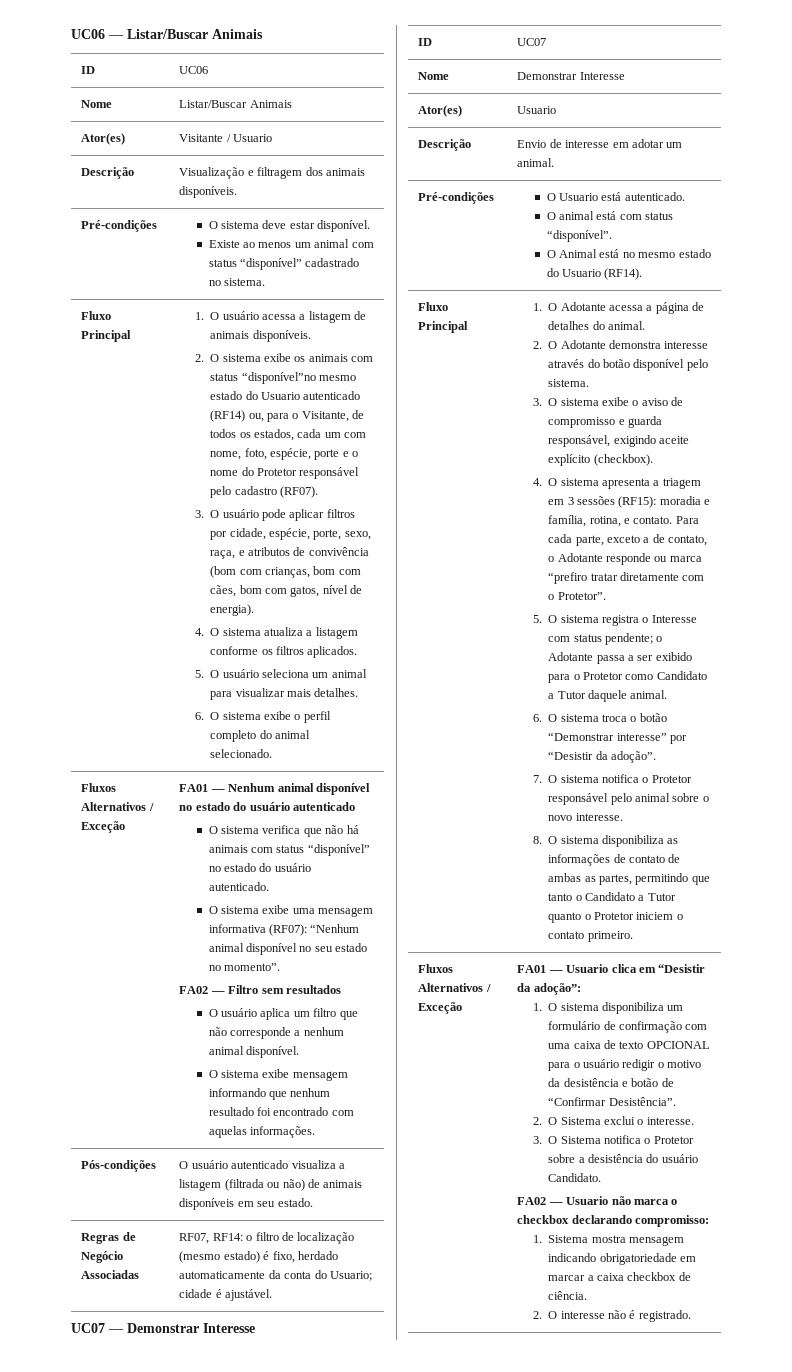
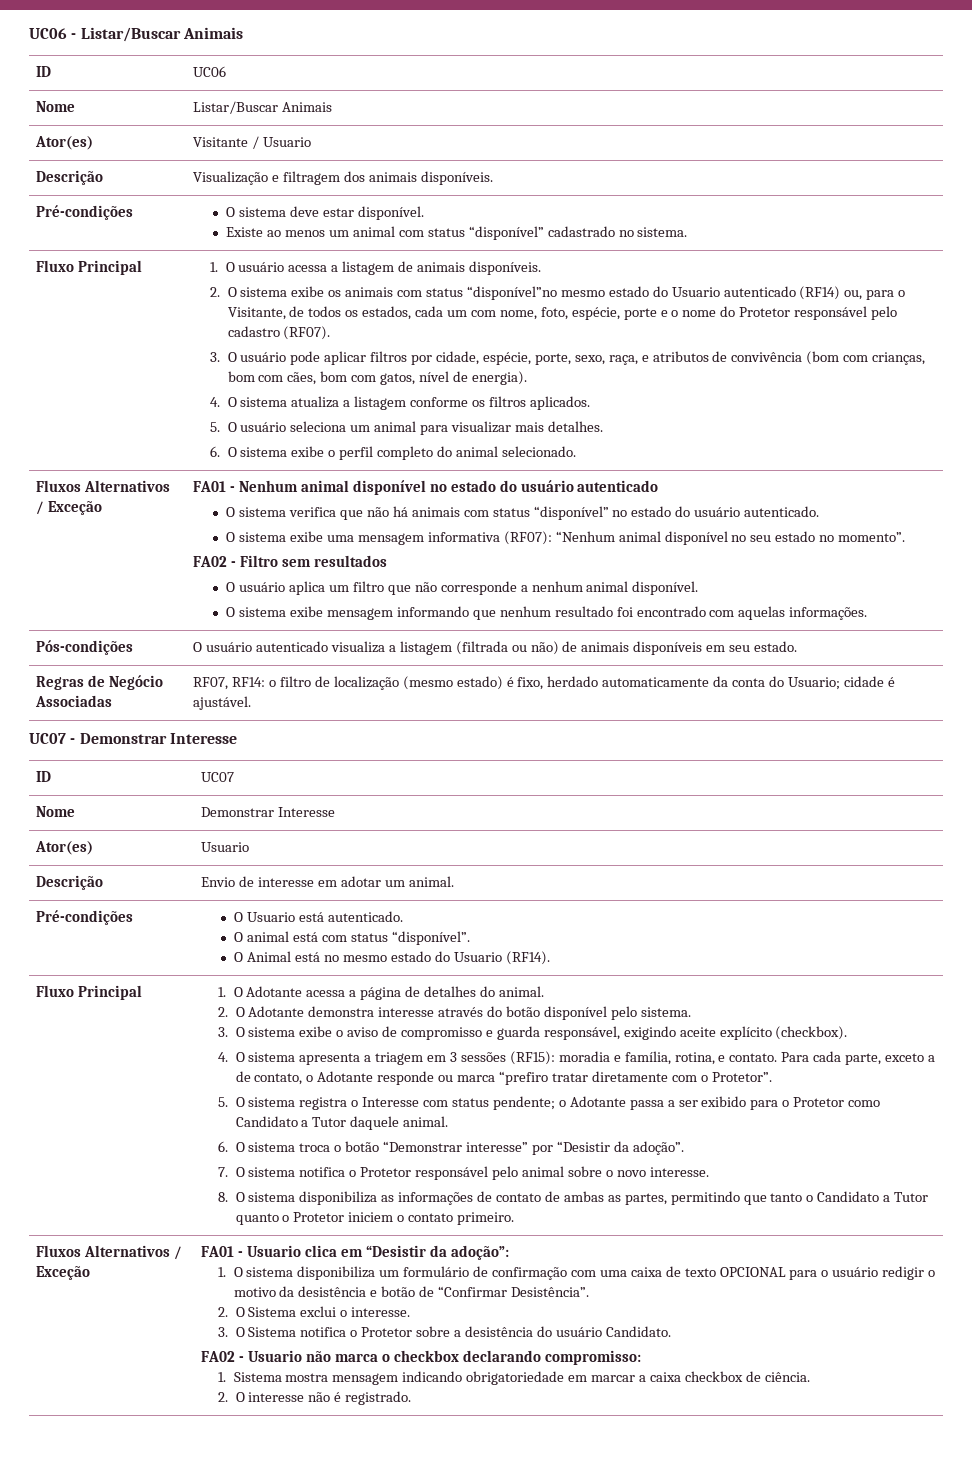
- UC06 — Listar/Buscar Animais
+ UC06 - Listar/Buscar Animais
- FA01 — Nenhum animal disponível no estado do usuário autenticado
+ FA01 - Nenhum animal disponível no estado do usuário autenticado
- FA02 — Filtro sem resultados
+ FA02 - Filtro sem resultados
- UC07 — Demonstrar Interesse
+ UC07 - Demonstrar Interesse
- FA01 — Usuario clica em “Desistir da adoção”:
+ FA01 - Usuario clica em “Desistir da adoção”:
- FA02 — Usuario não marca o checkbox declarando compromisso:
+ FA02 - Usuario não marca o checkbox declarando compromisso:

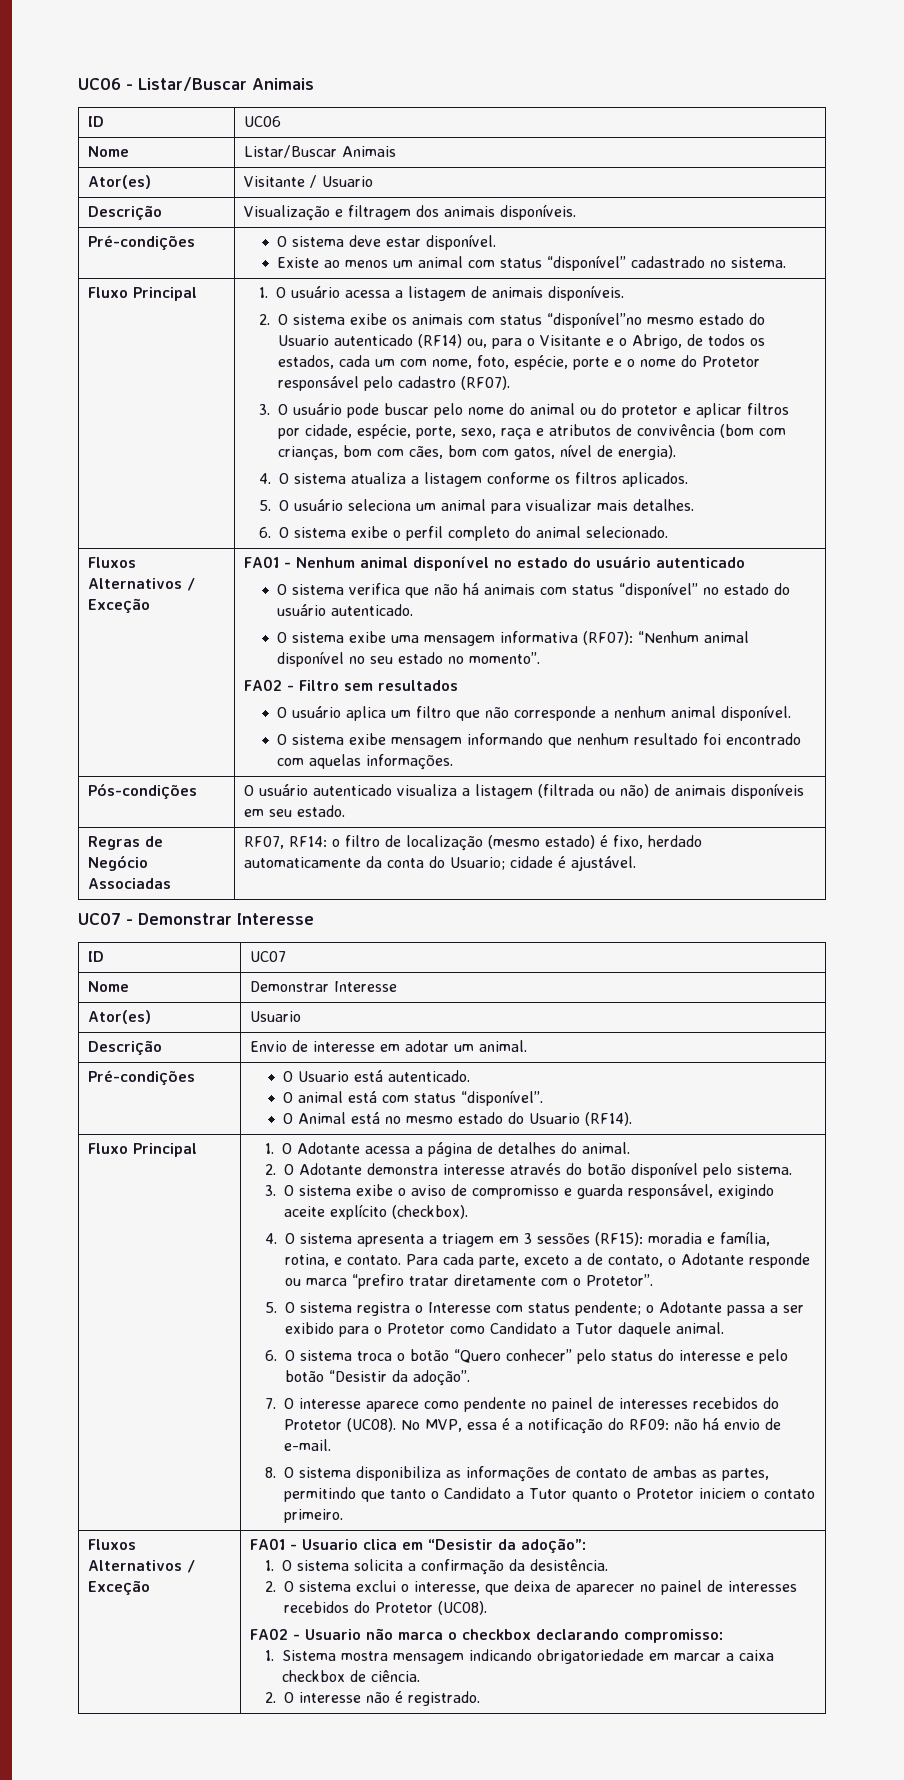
- 2. O sistema exibe os animais com status “disponível”no mesmo estado do Usuario autenticado (RF14) ou, para o Visitante, de todos os estados, cada um com nome, foto, espécie, porte e o nome do Protetor responsável pelo cadastro (RF07).
+ 2. O sistema exibe os animais com status “disponível”no mesmo estado do Usuario autenticado (RF14) ou, para o Visitante e o Abrigo, de todos os estados, cada um com nome, foto, espécie, porte e o nome do Protetor responsável pelo cadastro (RF07).
- 3. O usuário pode aplicar filtros por cidade, espécie, porte, sexo, raça, e atributos de convivência (bom com crianças, bom com cães, bom com gatos, nível de energia).
+ 3. O usuário pode buscar pelo nome do animal ou do protetor e aplicar filtros por cidade, espécie, porte, sexo, raça e atributos de convivência (bom com crianças, bom com cães, bom com gatos, nível de energia).
- 6. O sistema troca o botão “Demonstrar interesse” por “Desistir da adoção”.
+ 6. O sistema troca o botão “Quero conhecer” pelo status do interesse e pelo botão “Desistir da adoção”.
- 7. O sistema notifica o Protetor responsável pelo animal sobre o novo interesse.
+ 7. O interesse aparece como pendente no painel de interesses recebidos do Protetor (UC08). No MVP, essa é a notificação do RF09: não há envio de e-mail.
- 1. O sistema disponibiliza um formulário de confirmação com uma caixa de texto OPCIONAL para o usuário redigir o motivo da desistência e botão de “Confirmar Desistência”.
- 2. O Sistema exclui o interesse.
- 3. O Sistema notifica o Protetor sobre a desistência do usuário Candidato.
+ 1. O sistema solicita a confirmação da desistência.
+ 2. O sistema exclui o interesse, que deixa de aparecer no painel de interesses recebidos do Protetor (UC08).

